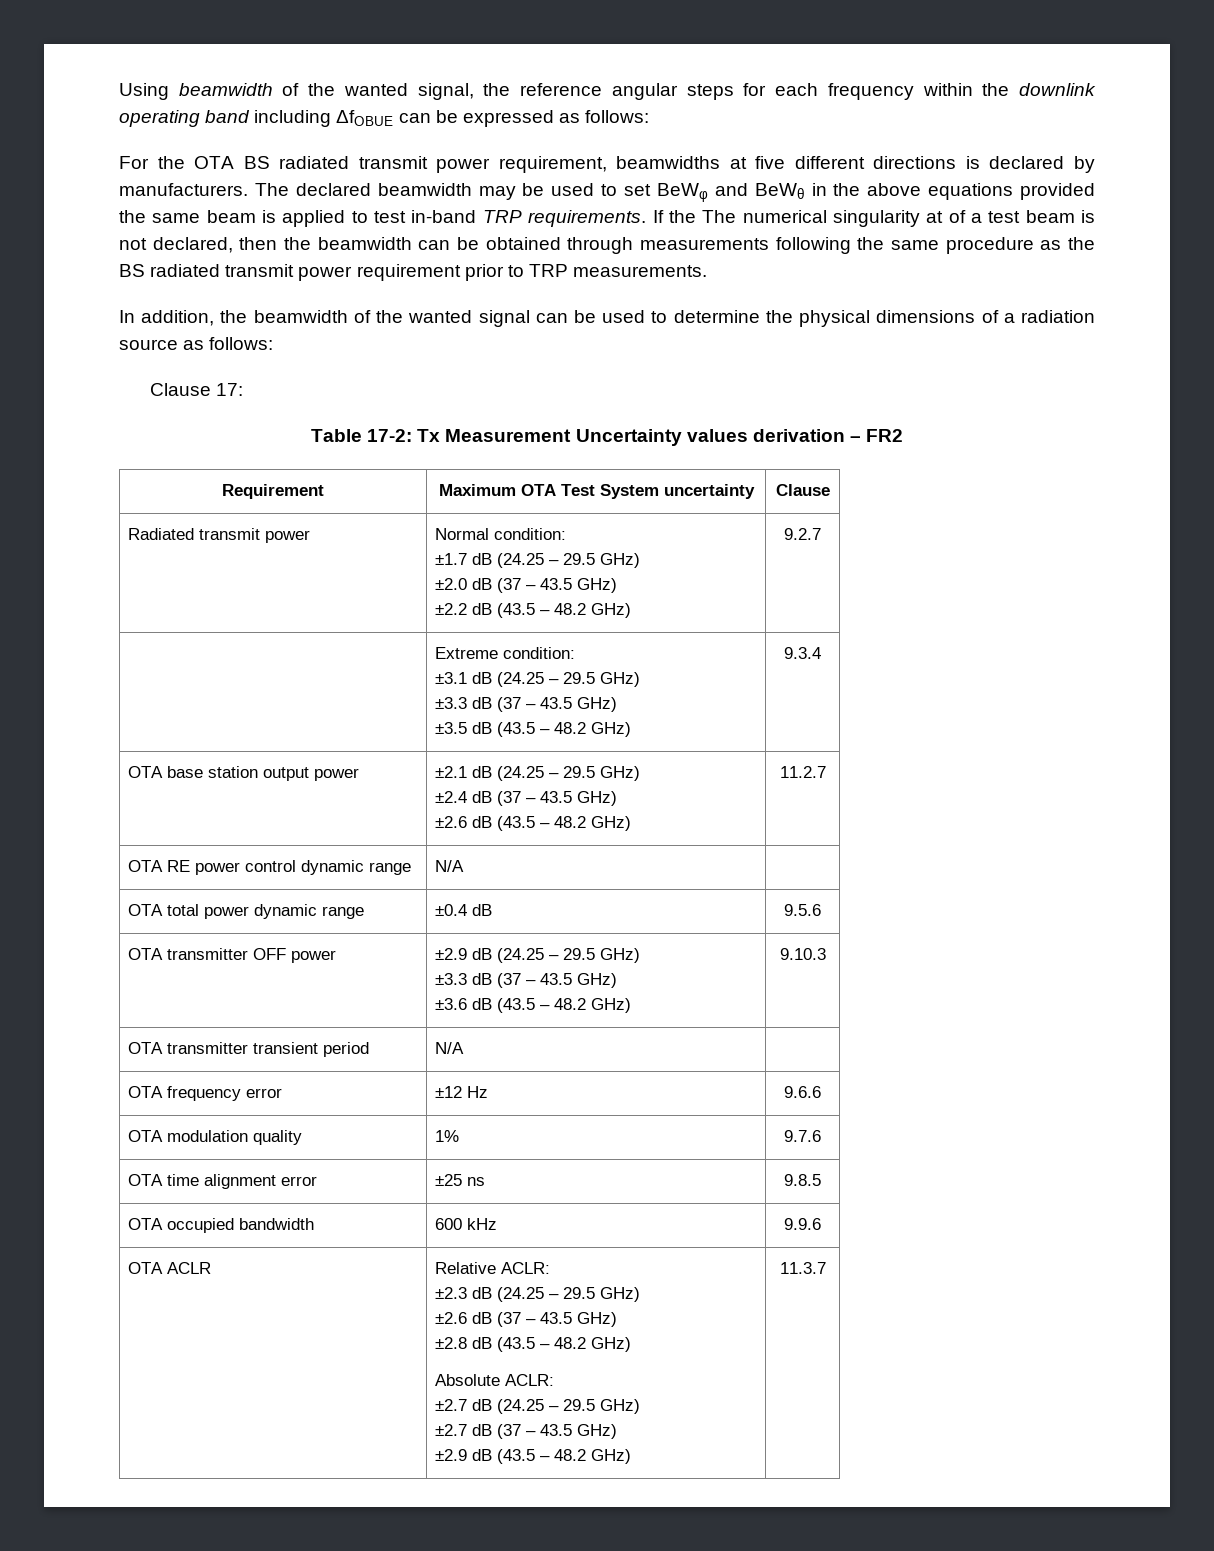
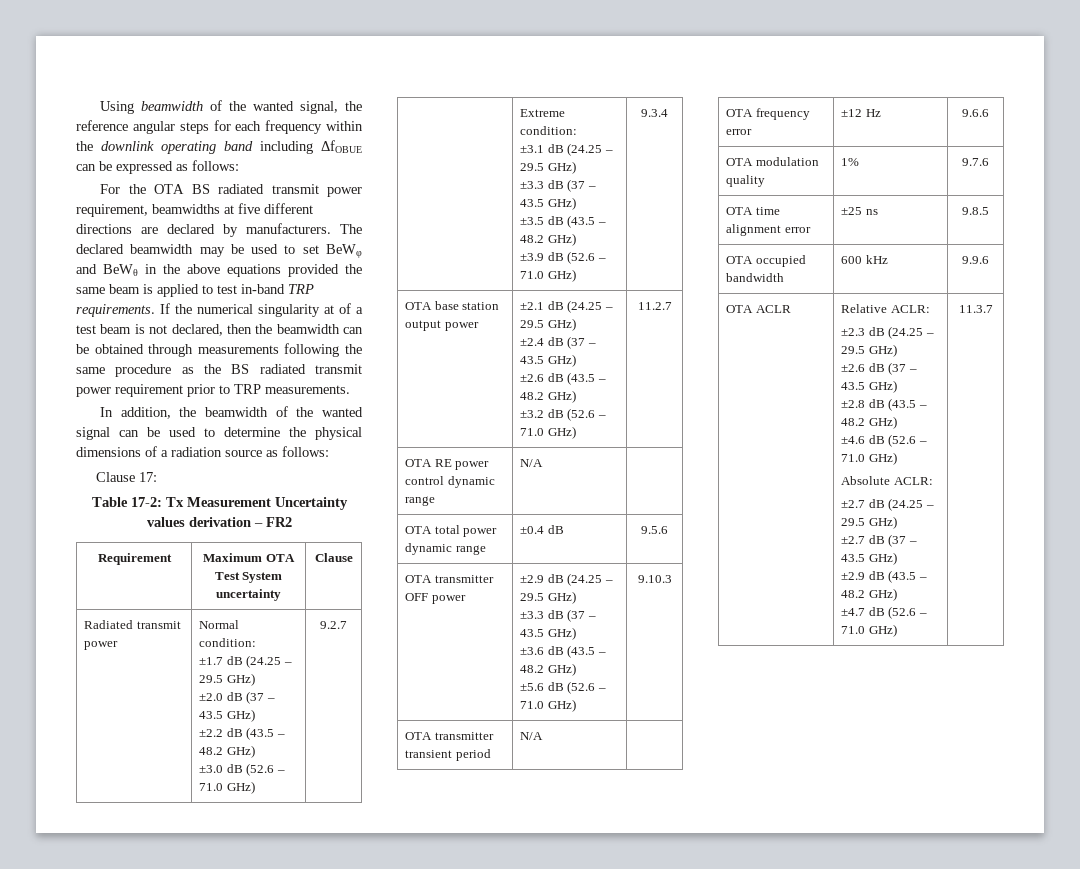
- For the OTA BS radiated transmit power requirement, beamwidths at five different directions is declared by manufacturers.
+ For the OTA BS radiated transmit power requirement, beamwidths at five different directions are declared by manufacturers.
- If the The numerical singularity at of a test beam is not declared, then the beamwidth can be obtained through measurements following the same procedure as the BS radiated transmit power requirement prior to TRP measurements.
+ If the numerical singularity at of a test beam is not declared, then the beamwidth can be obtained through measurements following the same procedure as the BS radiated transmit power requirement prior to TRP measurements.
  Radiated transmit power | Normal condition:
  ±1.7 dB (24.25 – 29.5 GHz)
  ±2.0 dB (37 – 43.5 GHz)
- ±2.2 dB (43.5 – 48.2 GHz) | 9.2.7
+ ±2.2 dB (43.5 – 48.2 GHz)
+ ±3.0 dB (52.6 – 71.0 GHz) | 9.2.7
  | Extreme condition:
  ±3.1 dB (24.25 – 29.5 GHz)
  ±3.3 dB (37 – 43.5 GHz)
- ±3.5 dB (43.5 – 48.2 GHz) | 9.3.4
+ ±3.5 dB (43.5 – 48.2 GHz)
+ ±3.9 dB (52.6 – 71.0 GHz) | 9.3.4
  OTA base station output power | ±2.1 dB (24.25 – 29.5 GHz)
  ±2.4 dB (37 – 43.5 GHz)
- ±2.6 dB (43.5 – 48.2 GHz) | 11.2.7
+ ±2.6 dB (43.5 – 48.2 GHz)
+ ±3.2 dB (52.6 – 71.0 GHz) | 11.2.7
  OTA transmitter OFF power | ±2.9 dB (24.25 – 29.5 GHz)
  ±3.3 dB (37 – 43.5 GHz)
- ±3.6 dB (43.5 – 48.2 GHz) | 9.10.3
+ ±3.6 dB (43.5 – 48.2 GHz)
+ ±5.6 dB (52.6 – 71.0 GHz) | 9.10.3
+ ±4.6 dB (52.6 – 71.0 GHz)
+ ±4.7 dB (52.6 – 71.0 GHz)

